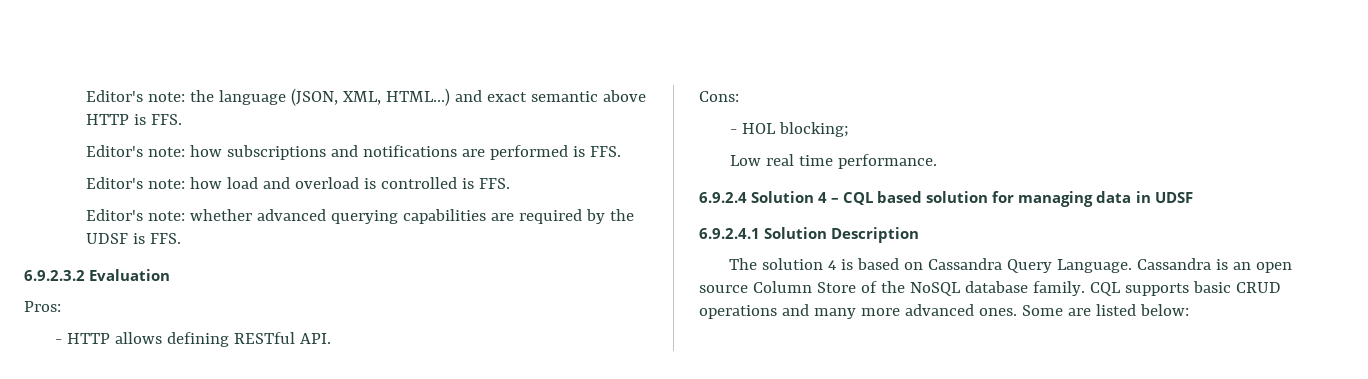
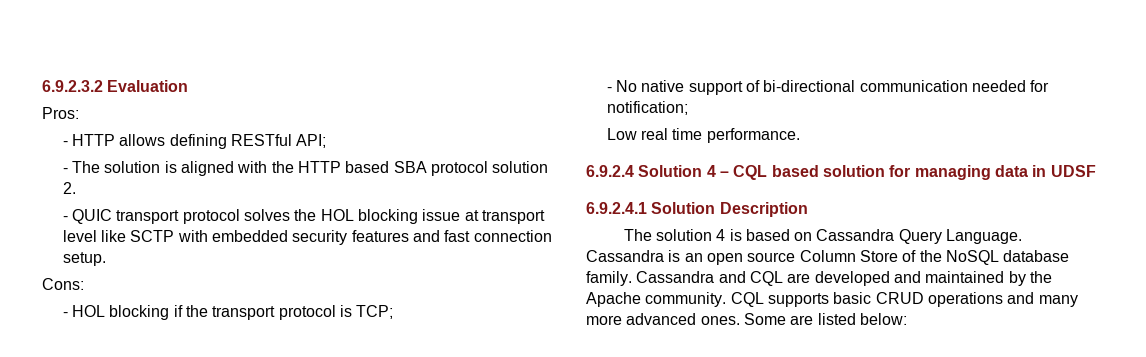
- Editor's note: the language (JSON, XML, HTML…) and exact semantic above HTTP is FFS.
- Editor's note: how subscriptions and notifications are performed is FFS.
- Editor's note: how load and overload is controlled is FFS.
- Editor's note: whether advanced querying capabilities are required by the UDSF is FFS.
- - HTTP allows defining RESTful API.
+ - HTTP allows defining RESTful API;
+ - The solution is aligned with the HTTP based SBA protocol solution 2.
+ - QUIC transport protocol solves the HOL blocking issue at transport level like SCTP with embedded security features and fast connection setup.
  Cons:
- - HOL blocking;
+ - HOL blocking if the transport protocol is TCP;
+ - No native support of bi-directional communication needed for notification;
+ Cassandra and CQL are developed and maintained by the Apache community.

